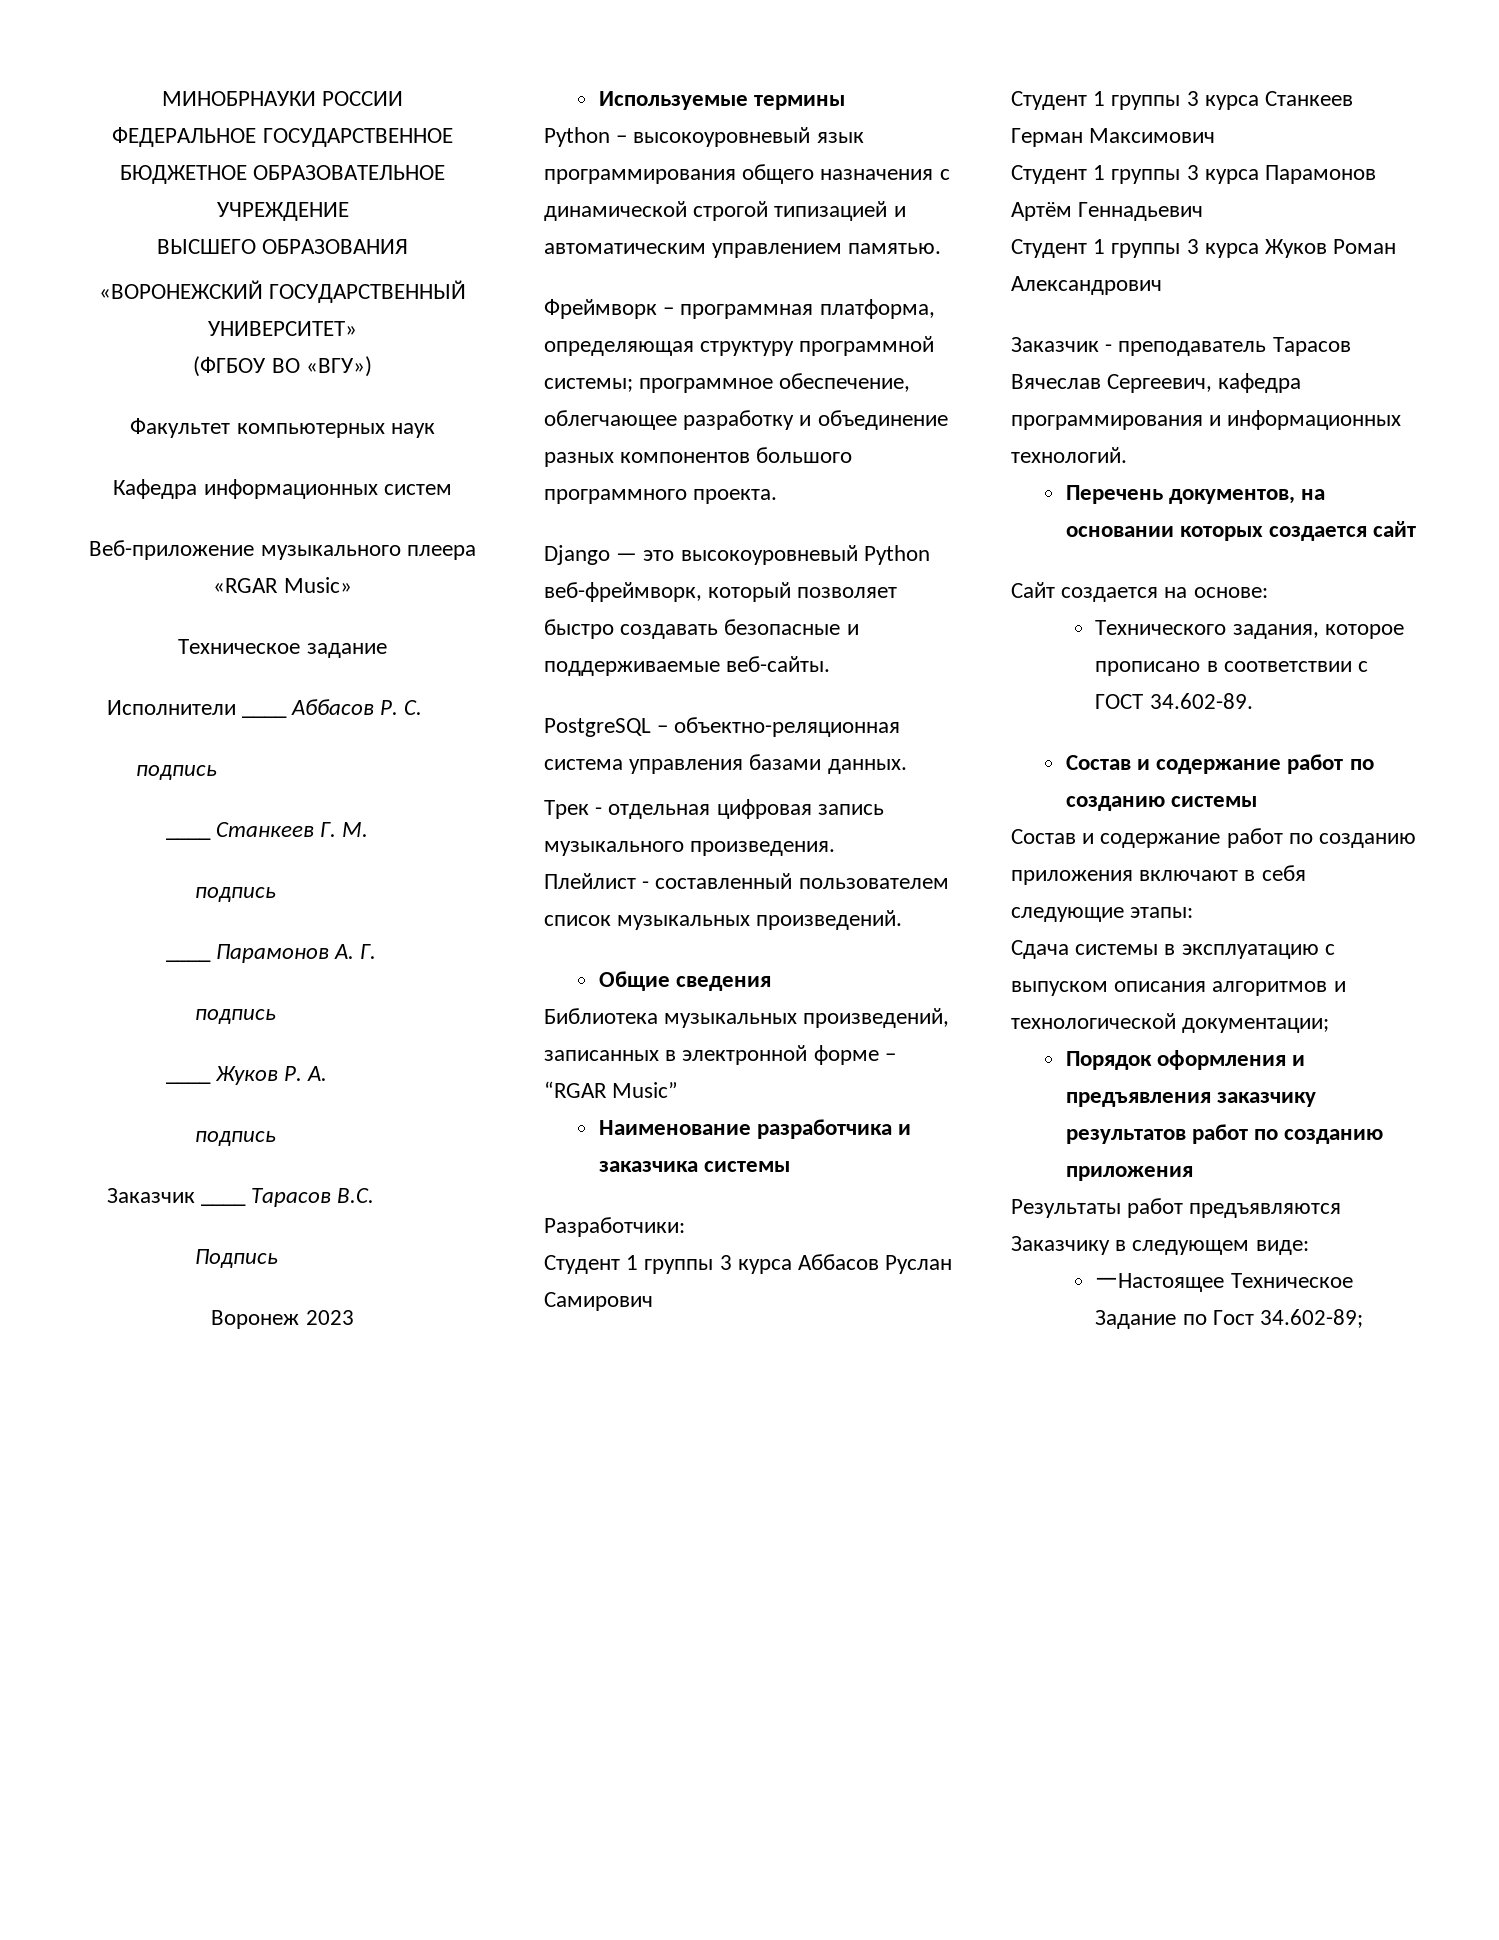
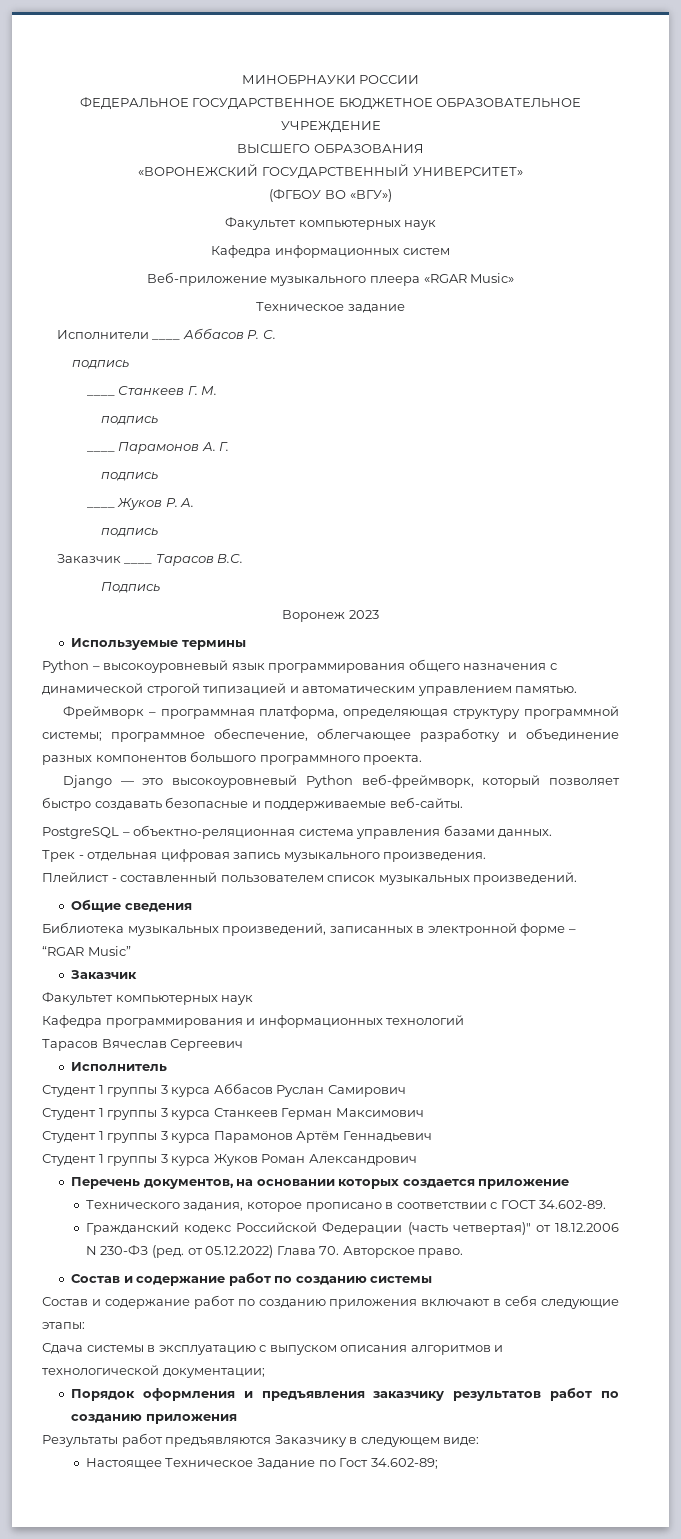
  Библиотека музыкальных произведений, записанных в электронной форме – “RGAR Music”
- Наименование разработчика и заказчика системы
- Разработчики:
+ Заказчик
+ Факультет компьютерных наук
+ Кафедра программирования и информационных технологий
+ Тарасов Вячеслав Сергеевич
+ Исполнитель
- Заказчик - преподаватель Тарасов Вячеслав Сергеевич, кафедра программирования и информационных технологий.
- Перечень документов, на основании которых создается сайт
- Сайт создается на основе:
+ Перечень документов, на основании которых создается приложение
+ Гражданский кодекс Российской Федерации (часть четвертая)" от 18.12.2006 N 230-ФЗ (ред. от 05.12.2022) Глава 70. Авторское право.
- 一Настоящее Техническое Задание по Гост 34.602-89;
+ Настоящее Техническое Задание по Гост 34.602-89;

